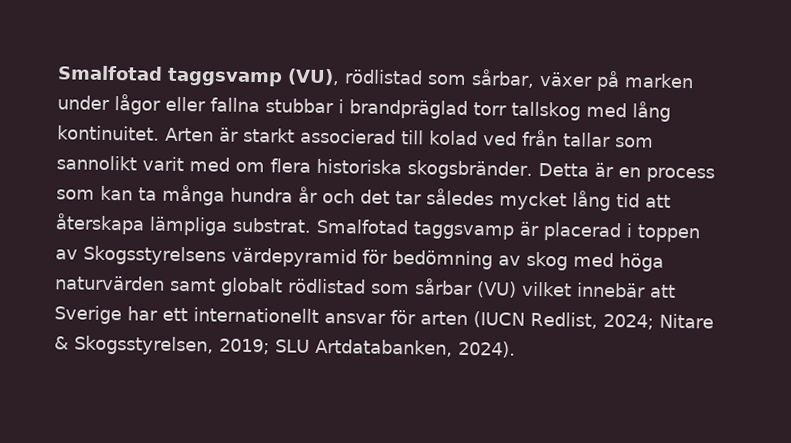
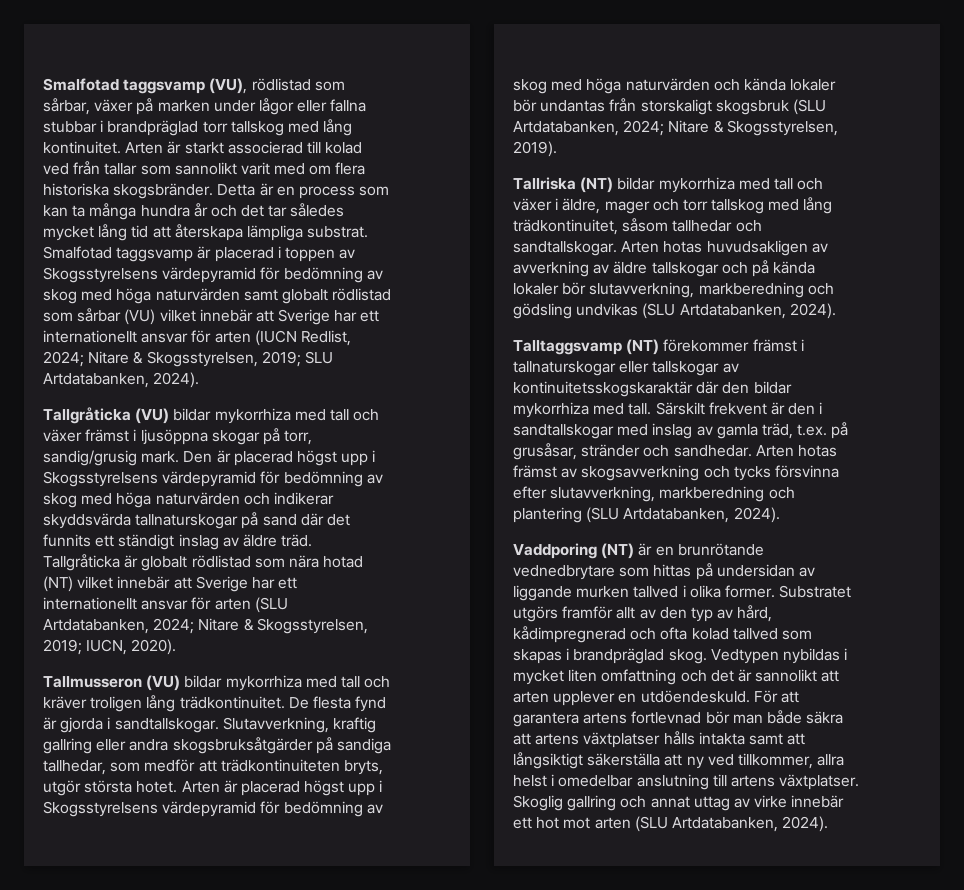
+ Tallgråticka (VU) bildar mykorrhiza med tall och växer främst i ljusöppna skogar på torr, sandig/grusig mark. Den är placerad högst upp i Skogsstyrelsens värdepyramid för bedömning av skog med höga naturvärden och indikerar skyddsvärda tallnaturskogar på sand där det funnits ett ständigt inslag av äldre träd. Tallgråticka är globalt rödlistad som nära hotad (NT) vilket innebär att Sverige har ett internationellt ansvar för arten (SLU Artdatabanken, 2024; Nitare & Skogsstyrelsen, 2019; IUCN, 2020).
+ Tallmusseron (VU) bildar mykorrhiza med tall och kräver troligen lång trädkontinuitet. De flesta fynd är gjorda i sandtallskogar. Slutavverkning, kraftig gallring eller andra skogsbruksåtgärder på sandiga tallhedar, som medför att trädkontinuiteten bryts, utgör största hotet. Arten är placerad högst upp i Skogsstyrelsens värdepyramid för bedömning av skog med höga naturvärden och kända lokaler bör undantas från storskaligt skogsbruk (SLU Artdatabanken, 2024; Nitare & Skogsstyrelsen, 2019).
+ Tallriska (NT) bildar mykorrhiza med tall och växer i äldre, mager och torr tallskog med lång trädkontinuitet, såsom tallhedar och sandtallskogar. Arten hotas huvudsakligen av avverkning av äldre tallskogar och på kända lokaler bör slutavverkning, markberedning och gödsling undvikas (SLU Artdatabanken, 2024).
+ Talltaggsvamp (NT) förekommer främst i tallnaturskogar eller tallskogar av kontinuitetsskogskaraktär där den bildar mykorrhiza med tall. Särskilt frekvent är den i sandtallskogar med inslag av gamla träd, t.ex. på grusåsar, stränder och sandhedar. Arten hotas främst av skogsavverkning och tycks försvinna efter slutavverkning, markberedning och plantering (SLU Artdatabanken, 2024).
+ Vaddporing (NT) är en brunrötande vednedbrytare som hittas på undersidan av liggande murken tallved i olika former. Substratet utgörs framför allt av den typ av hård, kådimpregnerad och ofta kolad tallved som skapas i brandpräglad skog. Vedtypen nybildas i mycket liten omfattning och det är sannolikt att arten upplever en utdöendeskuld. För att garantera artens fortlevnad bör man både säkra att artens växtplatser hålls intakta samt att långsiktigt säkerställa att ny ved tillkommer, allra helst i omedelbar anslutning till artens växtplatser. Skoglig gallring och annat uttag av virke innebär ett hot mot arten (SLU Artdatabanken, 2024).

